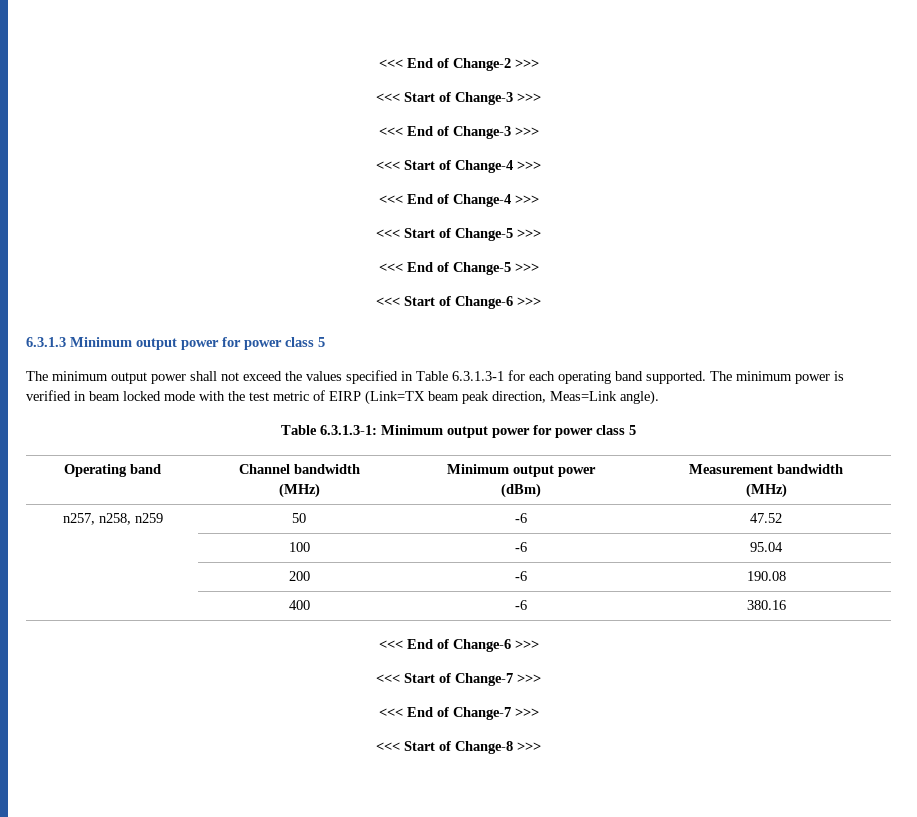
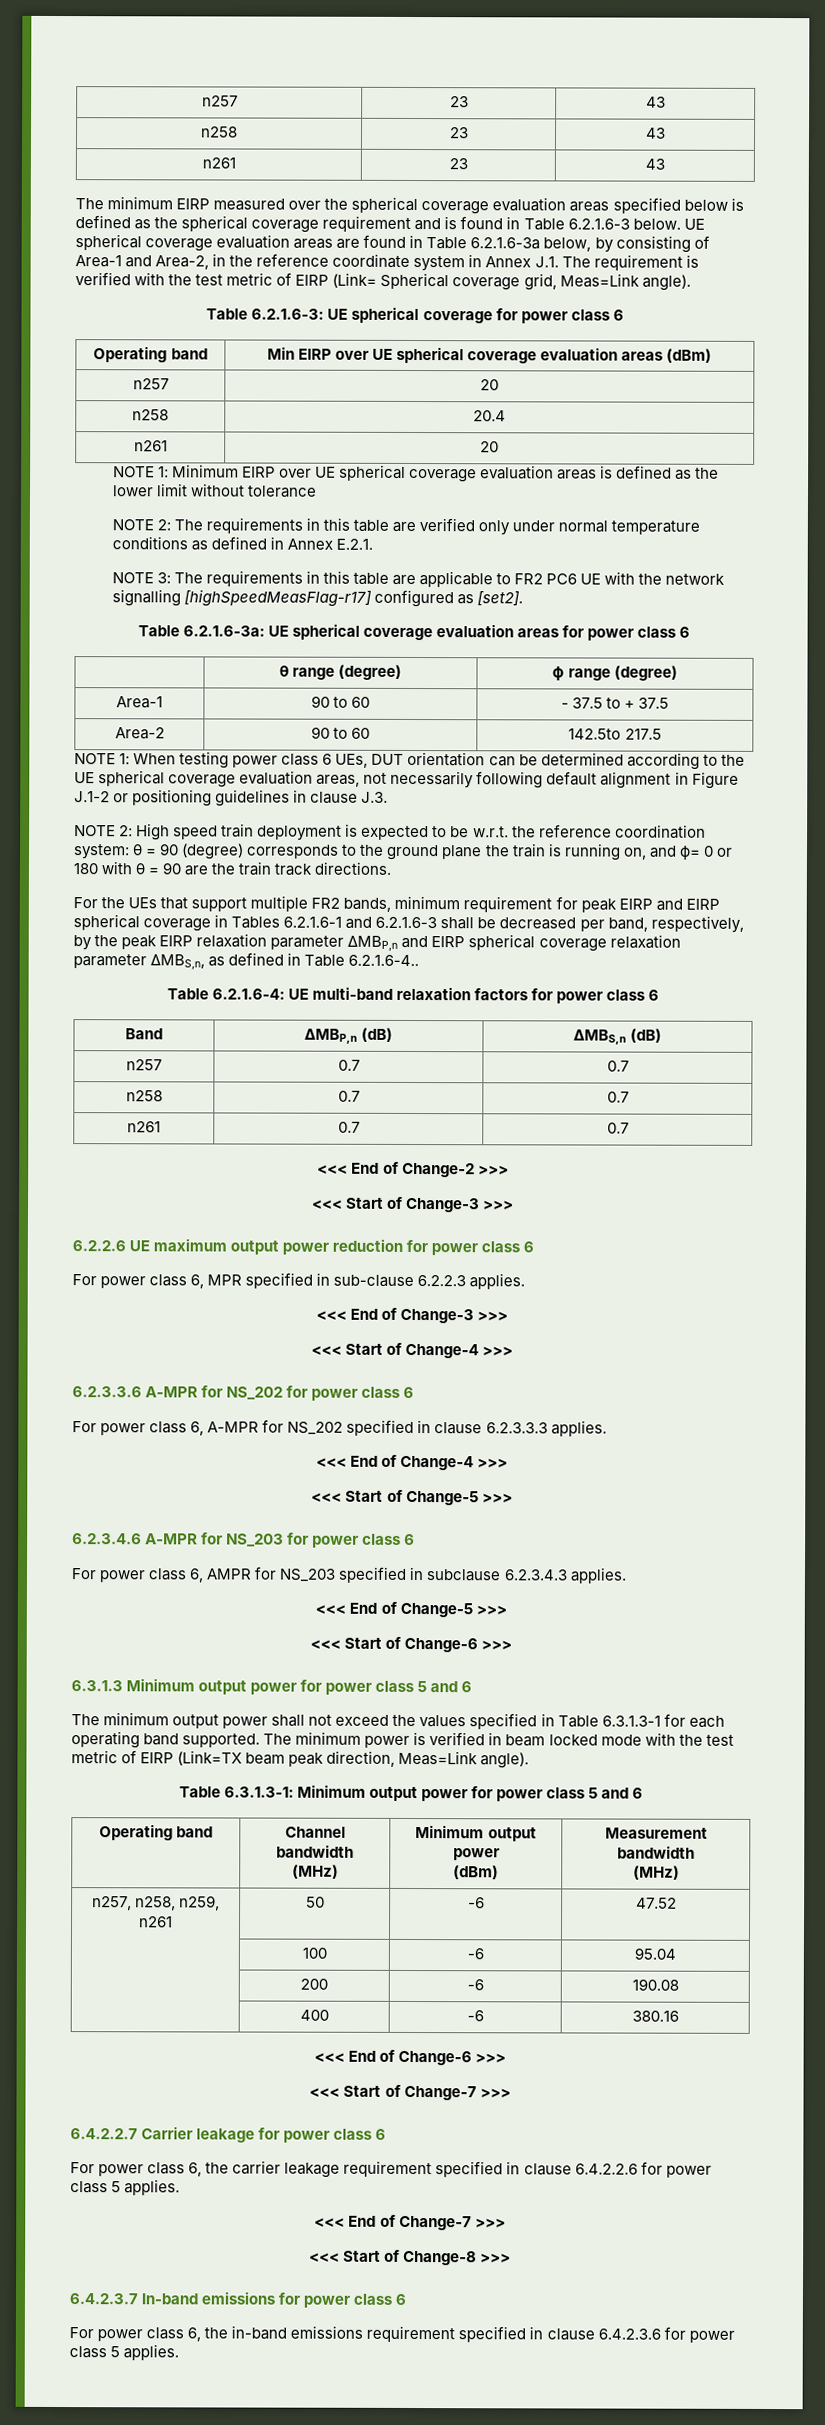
+ n257 | 23 | 43
+ n258 | 23 | 43
+ n261 | 23 | 43
+ The minimum EIRP measured over the spherical coverage evaluation areas specified below is defined as the spherical coverage requirement and is found in Table 6.2.1.6-3 below. UE spherical coverage evaluation areas are found in Table 6.2.1.6-3a below, by consisting of Area-1 and Area-2, in the reference coordinate system in Annex J.1. The requirement is verified with the test metric of EIRP (Link= Spherical coverage grid, Meas=Link angle).
+ Table 6.2.1.6-3: UE spherical coverage for power class 6
+ Operating band | Min EIRP over UE spherical coverage evaluation areas (dBm)
+ n257 | 20
+ n258 | 20.4
+ n261 | 20
+ NOTE 1: Minimum EIRP over UE spherical coverage evaluation areas is defined as the lower limit without tolerance
+ NOTE 2: The requirements in this table are verified only under normal temperature conditions as defined in Annex E.2.1.
+ NOTE 3: The requirements in this table are applicable to FR2 PC6 UE with the network signalling [highSpeedMeasFlag-r17] configured as [set2].
+ Table 6.2.1.6-3a: UE spherical coverage evaluation areas for power class 6
+ | θ range (degree) | ϕ range (degree)
+ Area-1 | 90 to 60 | - 37.5 to + 37.5
+ Area-2 | 90 to 60 | 142.5to 217.5
+ NOTE 1: When testing power class 6 UEs, DUT orientation can be determined according to the UE spherical coverage evaluation areas, not necessarily following default alignment in Figure J.1-2 or positioning guidelines in clause J.3.
+ NOTE 2: High speed train deployment is expected to be w.r.t. the reference coordination system: θ = 90 (degree) corresponds to the ground plane the train is running on, and ϕ= 0 or 180 with θ = 90 are the train track directions.
+ For the UEs that support multiple FR2 bands, minimum requirement for peak EIRP and EIRP spherical coverage in Tables 6.2.1.6-1 and 6.2.1.6-3 shall be decreased per band, respectively, by the peak EIRP relaxation parameter ΔMBP,n and EIRP spherical coverage relaxation parameter ΔMBS,n, as defined in Table 6.2.1.6-4..
+ Table 6.2.1.6-4: UE multi-band relaxation factors for power class 6
+ Band | ΔMBP,n (dB) | ΔMBS,n (dB)
+ n257 | 0.7 | 0.7
+ n258 | 0.7 | 0.7
+ n261 | 0.7 | 0.7
+ 6.2.2.6 UE maximum output power reduction for power class 6
+ For power class 6, MPR specified in sub-clause 6.2.2.3 applies.
+ 6.2.3.3.6 A-MPR for NS_202 for power class 6
+ For power class 6, A-MPR for NS_202 specified in clause 6.2.3.3.3 applies.
+ 6.2.3.4.6 A-MPR for NS_203 for power class 6
+ For power class 6, AMPR for NS_203 specified in subclause 6.2.3.4.3 applies.
- 6.3.1.3 Minimum output power for power class 5
+ 6.3.1.3 Minimum output power for power class 5 and 6
- Table 6.3.1.3-1: Minimum output power for power class 5
+ Table 6.3.1.3-1: Minimum output power for power class 5 and 6
- n257, n258, n259 | 50 | -6 | 47.52
+ n257, n258, n259, n261 | 50 | -6 | 47.52
+ 6.4.2.2.7 Carrier leakage for power class 6
+ For power class 6, the carrier leakage requirement specified in clause 6.4.2.2.6 for power class 5 applies.
+ 6.4.2.3.7 In-band emissions for power class 6
+ For power class 6, the in-band emissions requirement specified in clause 6.4.2.3.6 for power class 5 applies.

